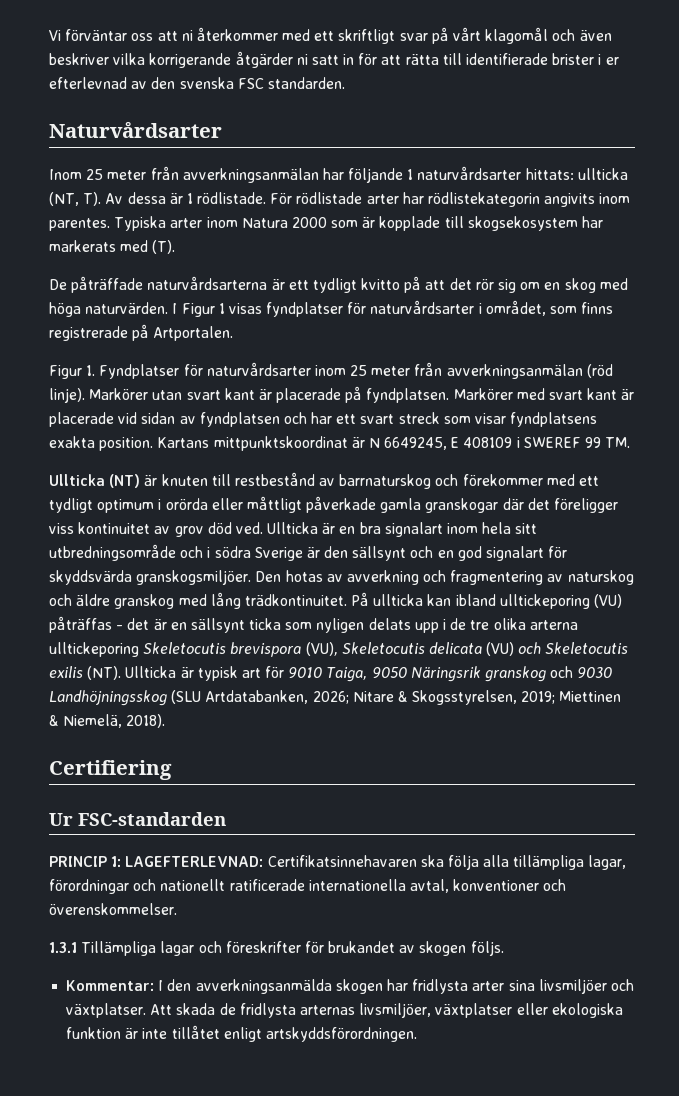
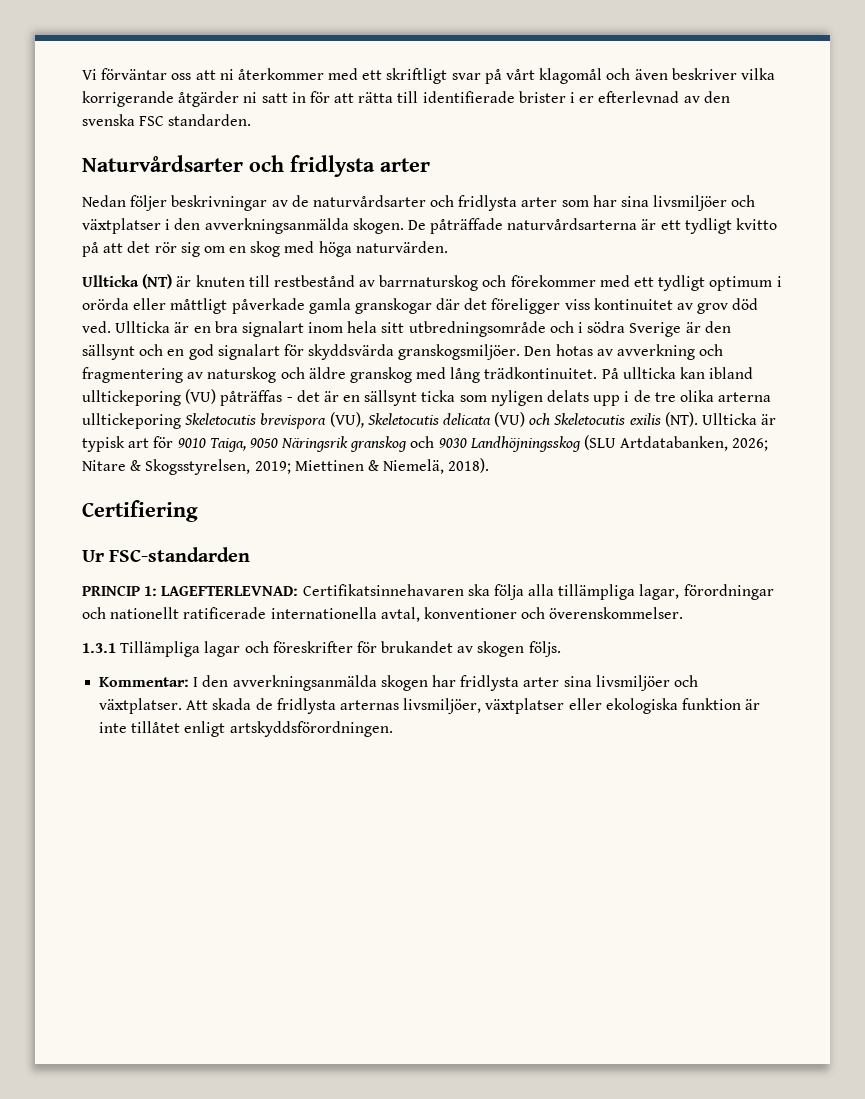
- Naturvårdsarter
- Inom 25 meter från avverkningsanmälan har följande 1 naturvårdsarter hittats: ullticka (NT, T). Av dessa är 1 rödlistade. För rödlistade arter har rödlistekategorin angivits inom parentes. Typiska arter inom Natura 2000 som är kopplade till skogsekosystem har markerats med (T).
- De påträffade naturvårdsarterna är ett tydligt kvitto på att det rör sig om en skog med höga naturvärden. I Figur 1 visas fyndplatser för naturvårdsarter i området, som finns registrerade på Artportalen.
- Figur 1. Fyndplatser för naturvårdsarter inom 25 meter från avverkningsanmälan (röd linje). Markörer utan svart kant är placerade på fyndplatsen. Markörer med svart kant är placerade vid sidan av fyndplatsen och har ett svart streck som visar fyndplatsens exakta position. Kartans mittpunktskoordinat är N 6649245, E 408109 i SWEREF 99 TM.
+ Naturvårdsarter och fridlysta arter
+ Nedan följer beskrivningar av de naturvårdsarter och fridlysta arter som har sina livsmiljöer och växtplatser i den avverkningsanmälda skogen. De påträffade naturvårdsarterna är ett tydligt kvitto på att det rör sig om en skog med höga naturvärden.

